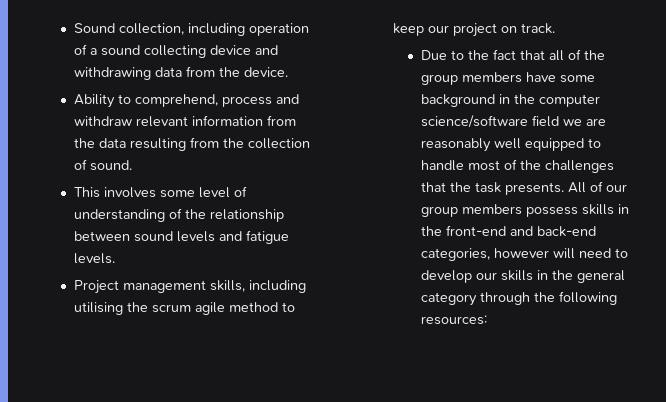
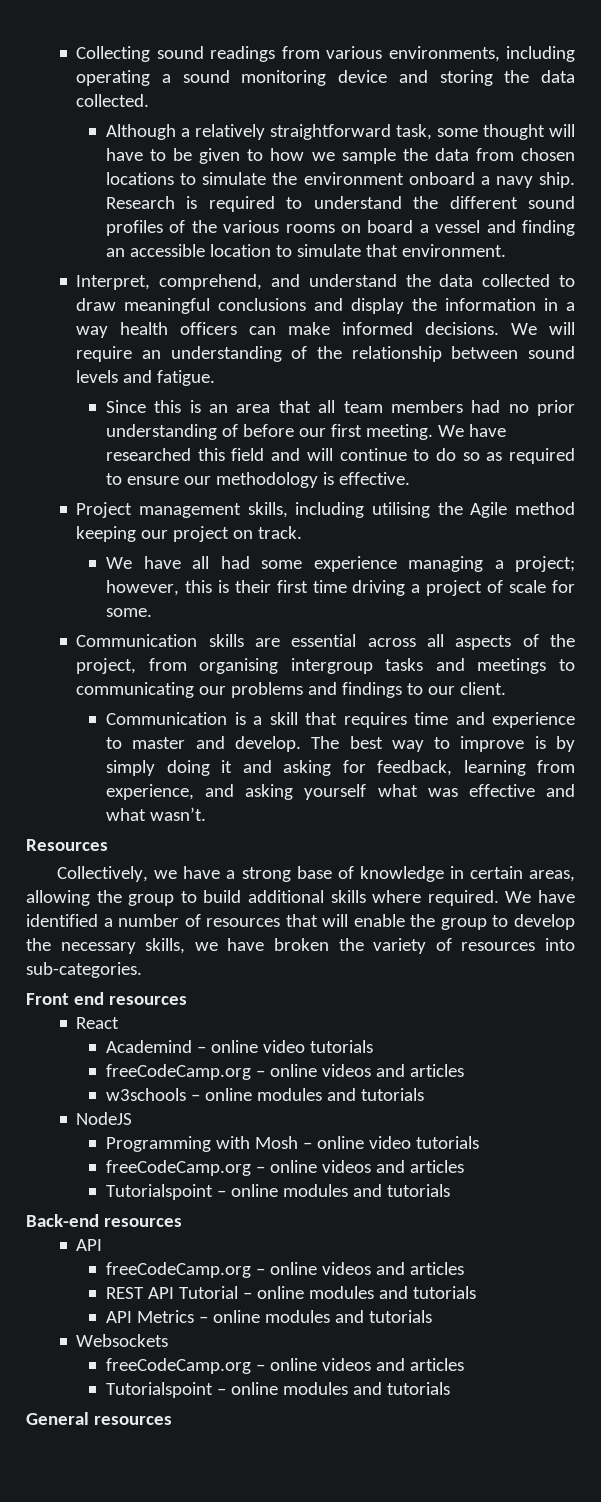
- Sound collection, including operation of a sound collecting device and withdrawing data from the device.
- Ability to comprehend, process and withdraw relevant information from the data resulting from the collection of sound.
- This involves some level of understanding of the relationship between sound levels and fatigue levels.
+ Collecting sound readings from various environments, including operating a sound monitoring device and storing the data collected.
+ Although a relatively straightforward task, some thought will have to be given to how we sample the data from chosen locations to simulate the environment onboard a navy ship. Research is required to understand the different sound profiles of the various rooms on board a vessel and finding an accessible location to simulate that environment.
+ Interpret, comprehend, and understand the data collected to draw meaningful conclusions and display the information in a way health officers can make informed decisions. We will require an understanding of the relationship between sound levels and fatigue.
+ Since this is an area that all team members had no prior understanding of before our first meeting. We have researched this field and will continue to do so as required to ensure our methodology is effective.
- Project management skills, including utilising the scrum agile method to keep our project on track.
+ Project management skills, including utilising the Agile method keeping our project on track.
- Due to the fact that all of the group members have some background in the computer science/software field we are reasonably well equipped to handle most of the challenges that the task presents. All of our group members possess skills in the front-end and back-end categories, however will need to develop our skills in the general category through the following resources:
+ We have all had some experience managing a project; however, this is their first time driving a project of scale for some.
+ Communication skills are essential across all aspects of the project, from organising intergroup tasks and meetings to communicating our problems and findings to our client.
+ Communication is a skill that requires time and experience to master and develop. The best way to improve is by simply doing it and asking for feedback, learning from experience, and asking yourself what was effective and what wasn’t.
+ Resources
+ Collectively, we have a strong base of knowledge in certain areas, allowing the group to build additional skills where required. We have identified a number of resources that will enable the group to develop the necessary skills, we have broken the variety of resources into sub-categories.
+ Front end resources
+ React
+ Academind – online video tutorials
+ freeCodeCamp.org – online videos and articles
+ w3schools – online modules and tutorials
+ NodeJS
+ Programming with Mosh – online video tutorials
+ freeCodeCamp.org – online videos and articles
+ Tutorialspoint – online modules and tutorials
+ Back-end resources
+ API
+ freeCodeCamp.org – online videos and articles
+ REST API Tutorial – online modules and tutorials
+ API Metrics – online modules and tutorials
+ Websockets
+ freeCodeCamp.org – online videos and articles
+ Tutorialspoint – online modules and tutorials
+ General resources

